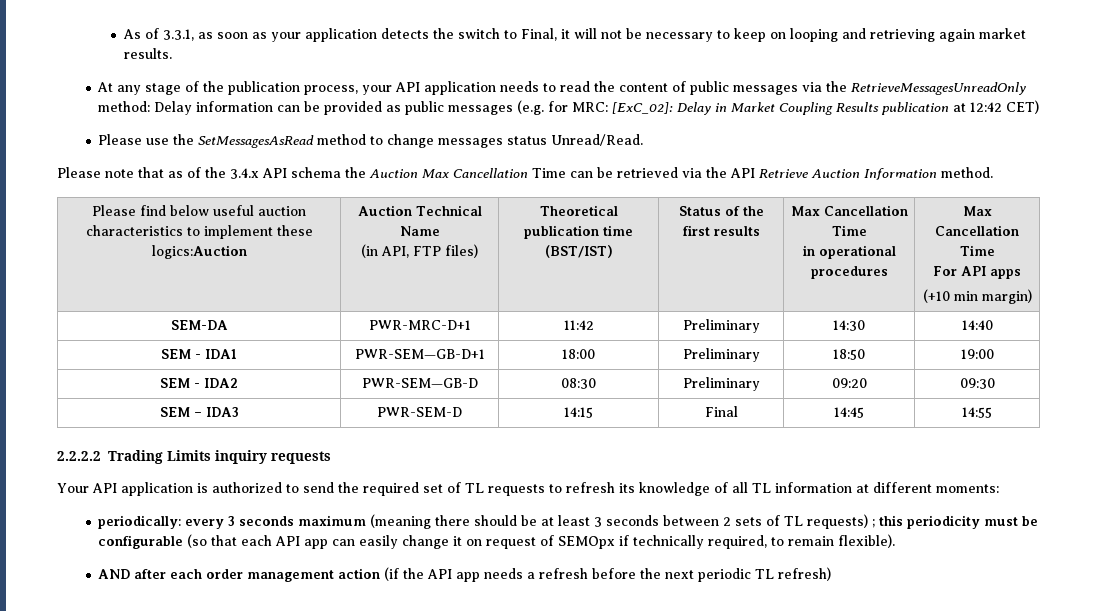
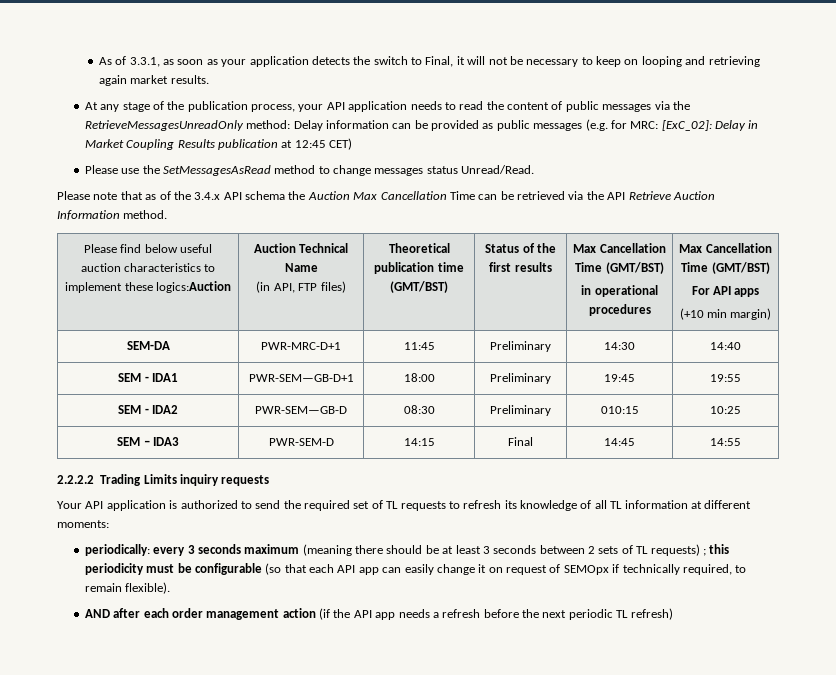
- At any stage of the publication process, your API application needs to read the content of public messages via the RetrieveMessagesUnreadOnly method: Delay information can be provided as public messages (e.g. for MRC: [ExC_02]: Delay in Market Coupling Results publication at 12:42 CET)
+ At any stage of the publication process, your API application needs to read the content of public messages via the RetrieveMessagesUnreadOnly method: Delay information can be provided as public messages (e.g. for MRC: [ExC_02]: Delay in Market Coupling Results publication at 12:45 CET)
- Theoretical publication time (BST/IST)
+ Theoretical publication time (GMT/BST)
- Status of the first results | Max Cancellation Time
+ Status of the first results | Max Cancellation Time (GMT/BST)
- in operational procedures | Max Cancellation Time
+ in operational procedures | Max Cancellation Time (GMT/BST)
- SEM-DA | PWR-MRC-D+1 | 11:42 | Preliminary | 14:30 | 14:40
+ SEM-DA | PWR-MRC-D+1 | 11:45 | Preliminary | 14:30 | 14:40
- SEM - IDA1 | PWR-SEM—GB-D+1 | 18:00 | Preliminary | 18:50 | 19:00
+ SEM - IDA1 | PWR-SEM—GB-D+1 | 18:00 | Preliminary | 19:45 | 19:55
- SEM - IDA2 | PWR-SEM—GB-D | 08:30 | Preliminary | 09:20 | 09:30
+ SEM - IDA2 | PWR-SEM—GB-D | 08:30 | Preliminary | 010:15 | 10:25

